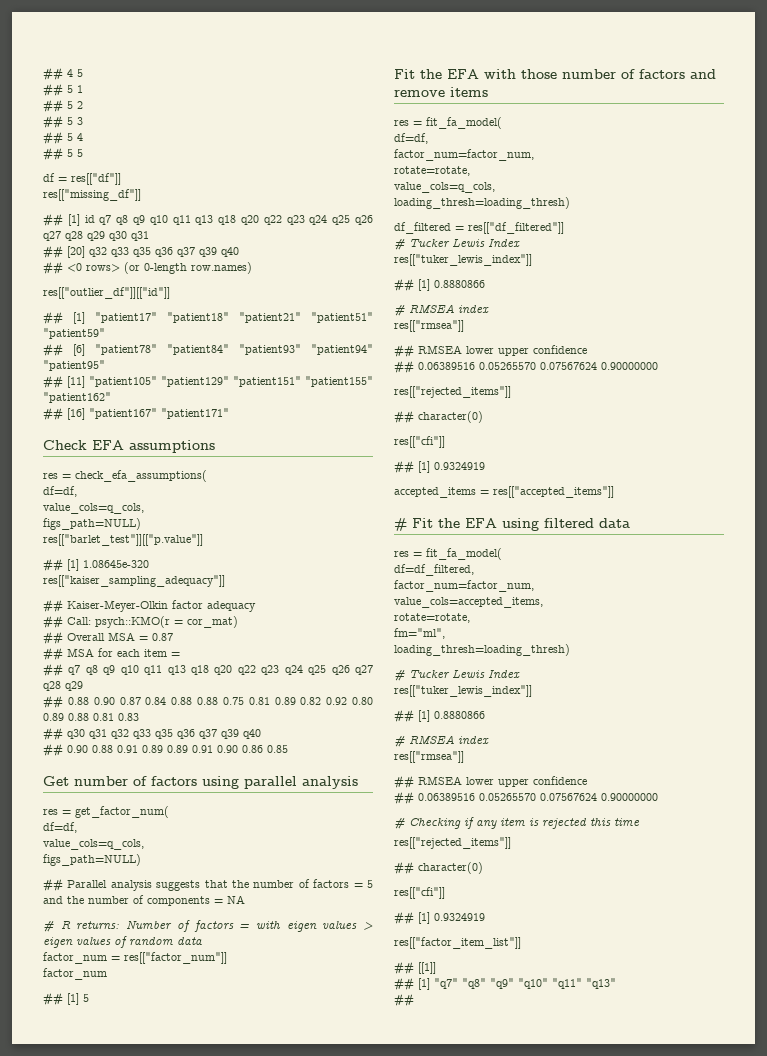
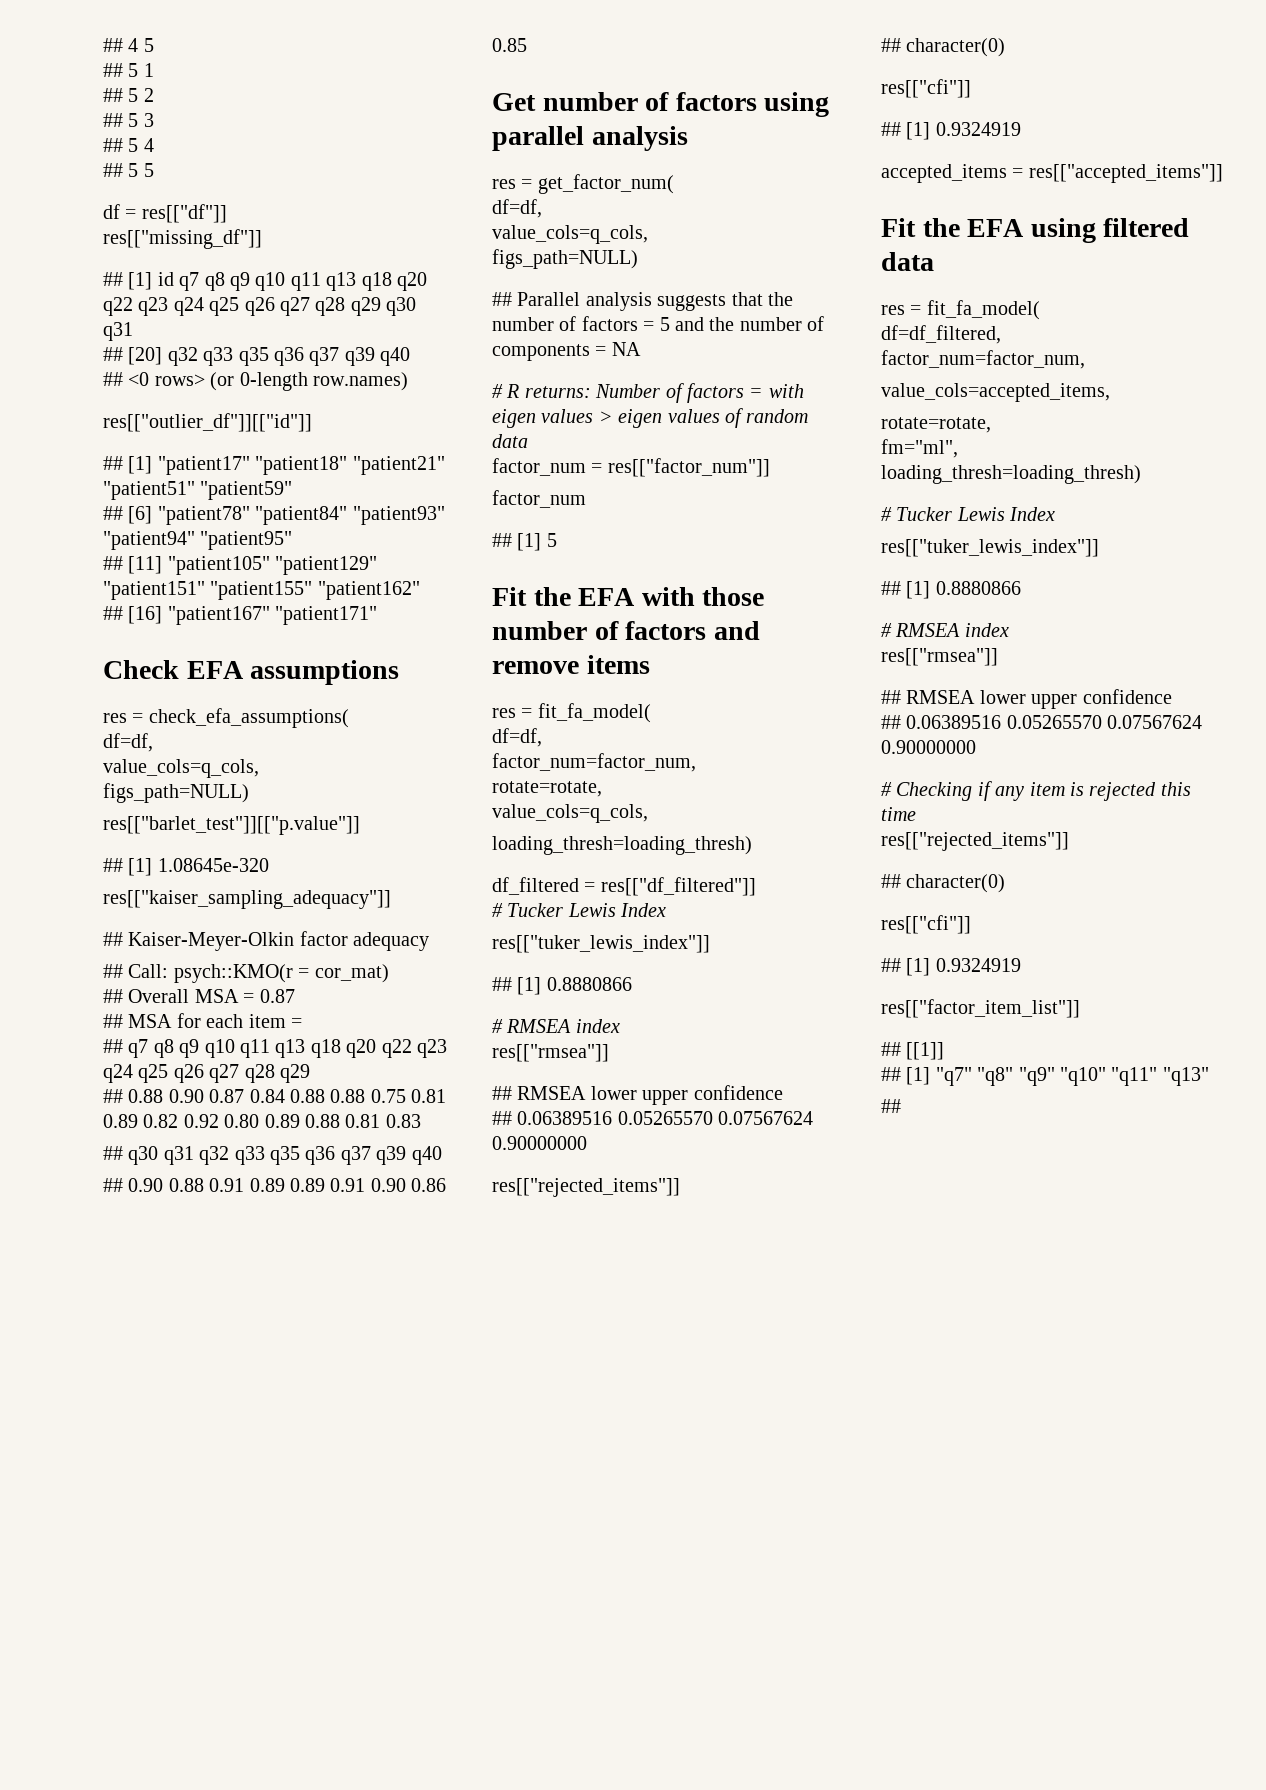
- # Fit the EFA using filtered data
+ Fit the EFA using filtered data

